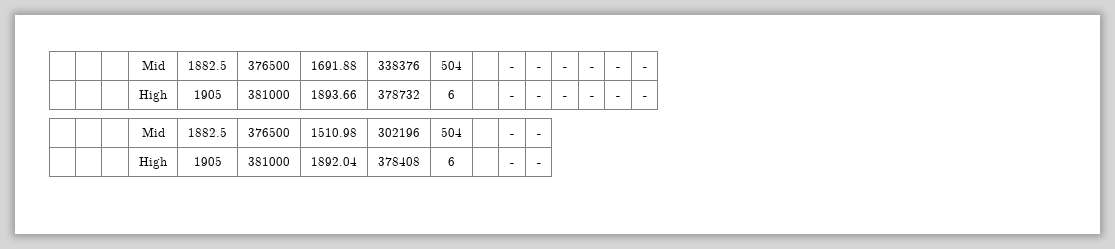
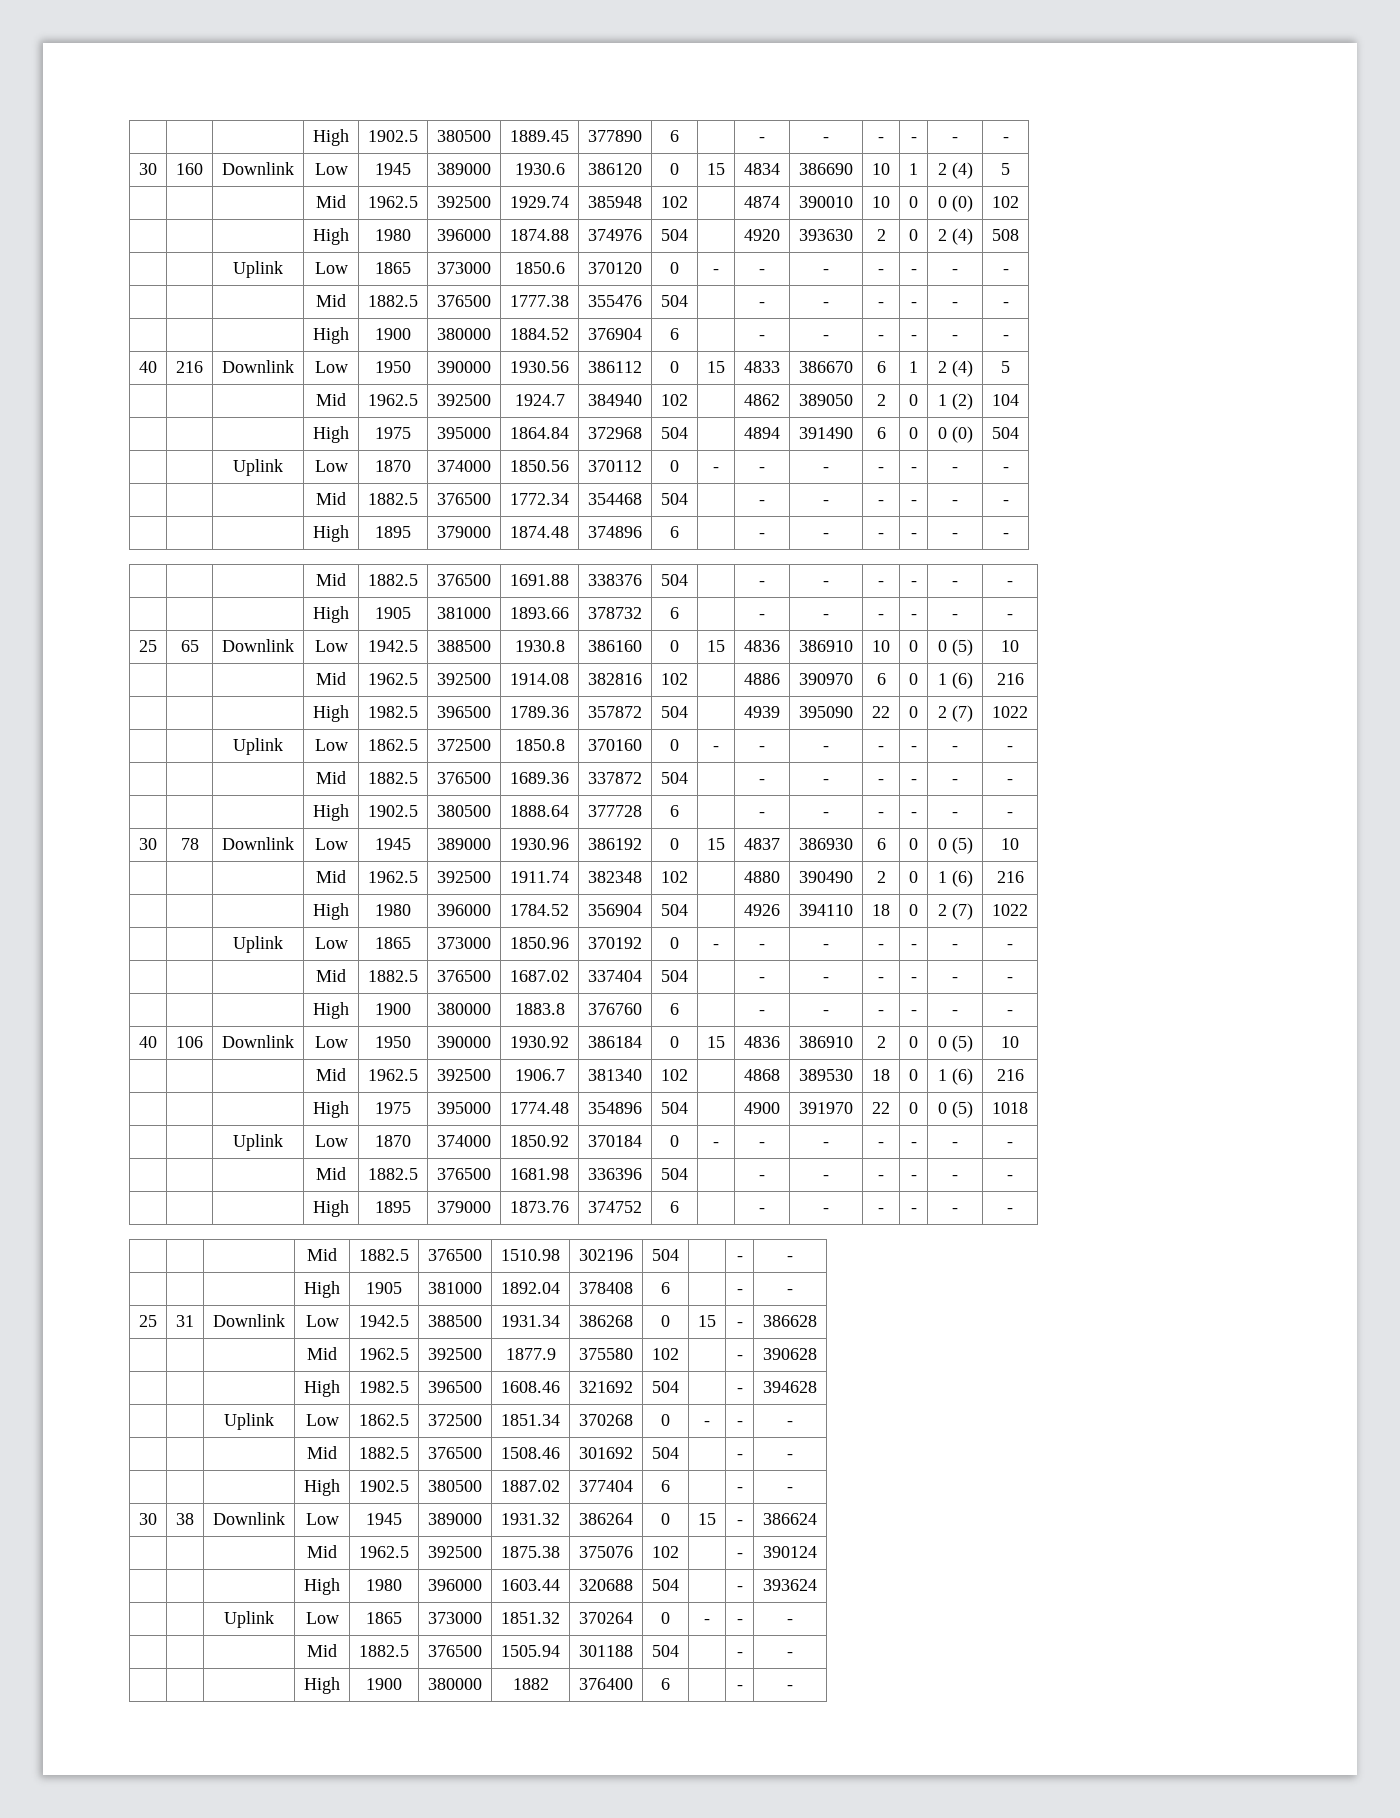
+ | | | High | 1902.5 | 380500 | 1889.45 | 377890 | 6 | | - | - | - | - | - | -
+ 30 | 160 | Downlink | Low | 1945 | 389000 | 1930.6 | 386120 | 0 | 15 | 4834 | 386690 | 10 | 1 | 2 (4) | 5
+ | | | Mid | 1962.5 | 392500 | 1929.74 | 385948 | 102 | | 4874 | 390010 | 10 | 0 | 0 (0) | 102
+ | | | High | 1980 | 396000 | 1874.88 | 374976 | 504 | | 4920 | 393630 | 2 | 0 | 2 (4) | 508
+ | | Uplink | Low | 1865 | 373000 | 1850.6 | 370120 | 0 | - | - | - | - | - | - | -
+ | | | Mid | 1882.5 | 376500 | 1777.38 | 355476 | 504 | | - | - | - | - | - | -
+ | | | High | 1900 | 380000 | 1884.52 | 376904 | 6 | | - | - | - | - | - | -
+ 40 | 216 | Downlink | Low | 1950 | 390000 | 1930.56 | 386112 | 0 | 15 | 4833 | 386670 | 6 | 1 | 2 (4) | 5
+ | | | Mid | 1962.5 | 392500 | 1924.7 | 384940 | 102 | | 4862 | 389050 | 2 | 0 | 1 (2) | 104
+ | | | High | 1975 | 395000 | 1864.84 | 372968 | 504 | | 4894 | 391490 | 6 | 0 | 0 (0) | 504
+ | | Uplink | Low | 1870 | 374000 | 1850.56 | 370112 | 0 | - | - | - | - | - | - | -
+ | | | Mid | 1882.5 | 376500 | 1772.34 | 354468 | 504 | | - | - | - | - | - | -
+ | | | High | 1895 | 379000 | 1874.48 | 374896 | 6 | | - | - | - | - | - | -
+ 25 | 65 | Downlink | Low | 1942.5 | 388500 | 1930.8 | 386160 | 0 | 15 | 4836 | 386910 | 10 | 0 | 0 (5) | 10
+ | | | Mid | 1962.5 | 392500 | 1914.08 | 382816 | 102 | | 4886 | 390970 | 6 | 0 | 1 (6) | 216
+ | | | High | 1982.5 | 396500 | 1789.36 | 357872 | 504 | | 4939 | 395090 | 22 | 0 | 2 (7) | 1022
+ | | Uplink | Low | 1862.5 | 372500 | 1850.8 | 370160 | 0 | - | - | - | - | - | - | -
+ | | | Mid | 1882.5 | 376500 | 1689.36 | 337872 | 504 | | - | - | - | - | - | -
+ | | | High | 1902.5 | 380500 | 1888.64 | 377728 | 6 | | - | - | - | - | - | -
+ 30 | 78 | Downlink | Low | 1945 | 389000 | 1930.96 | 386192 | 0 | 15 | 4837 | 386930 | 6 | 0 | 0 (5) | 10
+ | | | Mid | 1962.5 | 392500 | 1911.74 | 382348 | 102 | | 4880 | 390490 | 2 | 0 | 1 (6) | 216
+ | | | High | 1980 | 396000 | 1784.52 | 356904 | 504 | | 4926 | 394110 | 18 | 0 | 2 (7) | 1022
+ | | Uplink | Low | 1865 | 373000 | 1850.96 | 370192 | 0 | - | - | - | - | - | - | -
+ | | | Mid | 1882.5 | 376500 | 1687.02 | 337404 | 504 | | - | - | - | - | - | -
+ | | | High | 1900 | 380000 | 1883.8 | 376760 | 6 | | - | - | - | - | - | -
+ 40 | 106 | Downlink | Low | 1950 | 390000 | 1930.92 | 386184 | 0 | 15 | 4836 | 386910 | 2 | 0 | 0 (5) | 10
+ | | | Mid | 1962.5 | 392500 | 1906.7 | 381340 | 102 | | 4868 | 389530 | 18 | 0 | 1 (6) | 216
+ | | | High | 1975 | 395000 | 1774.48 | 354896 | 504 | | 4900 | 391970 | 22 | 0 | 0 (5) | 1018
+ | | Uplink | Low | 1870 | 374000 | 1850.92 | 370184 | 0 | - | - | - | - | - | - | -
+ | | | Mid | 1882.5 | 376500 | 1681.98 | 336396 | 504 | | - | - | - | - | - | -
+ | | | High | 1895 | 379000 | 1873.76 | 374752 | 6 | | - | - | - | - | - | -
+ 25 | 31 | Downlink | Low | 1942.5 | 388500 | 1931.34 | 386268 | 0 | 15 | - | 386628
+ | | | Mid | 1962.5 | 392500 | 1877.9 | 375580 | 102 | | - | 390628
+ | | | High | 1982.5 | 396500 | 1608.46 | 321692 | 504 | | - | 394628
+ | | Uplink | Low | 1862.5 | 372500 | 1851.34 | 370268 | 0 | - | - | -
+ | | | Mid | 1882.5 | 376500 | 1508.46 | 301692 | 504 | | - | -
+ | | | High | 1902.5 | 380500 | 1887.02 | 377404 | 6 | | - | -
+ 30 | 38 | Downlink | Low | 1945 | 389000 | 1931.32 | 386264 | 0 | 15 | - | 386624
+ | | | Mid | 1962.5 | 392500 | 1875.38 | 375076 | 102 | | - | 390124
+ | | | High | 1980 | 396000 | 1603.44 | 320688 | 504 | | - | 393624
+ | | Uplink | Low | 1865 | 373000 | 1851.32 | 370264 | 0 | - | - | -
+ | | | Mid | 1882.5 | 376500 | 1505.94 | 301188 | 504 | | - | -
+ | | | High | 1900 | 380000 | 1882 | 376400 | 6 | | - | -

